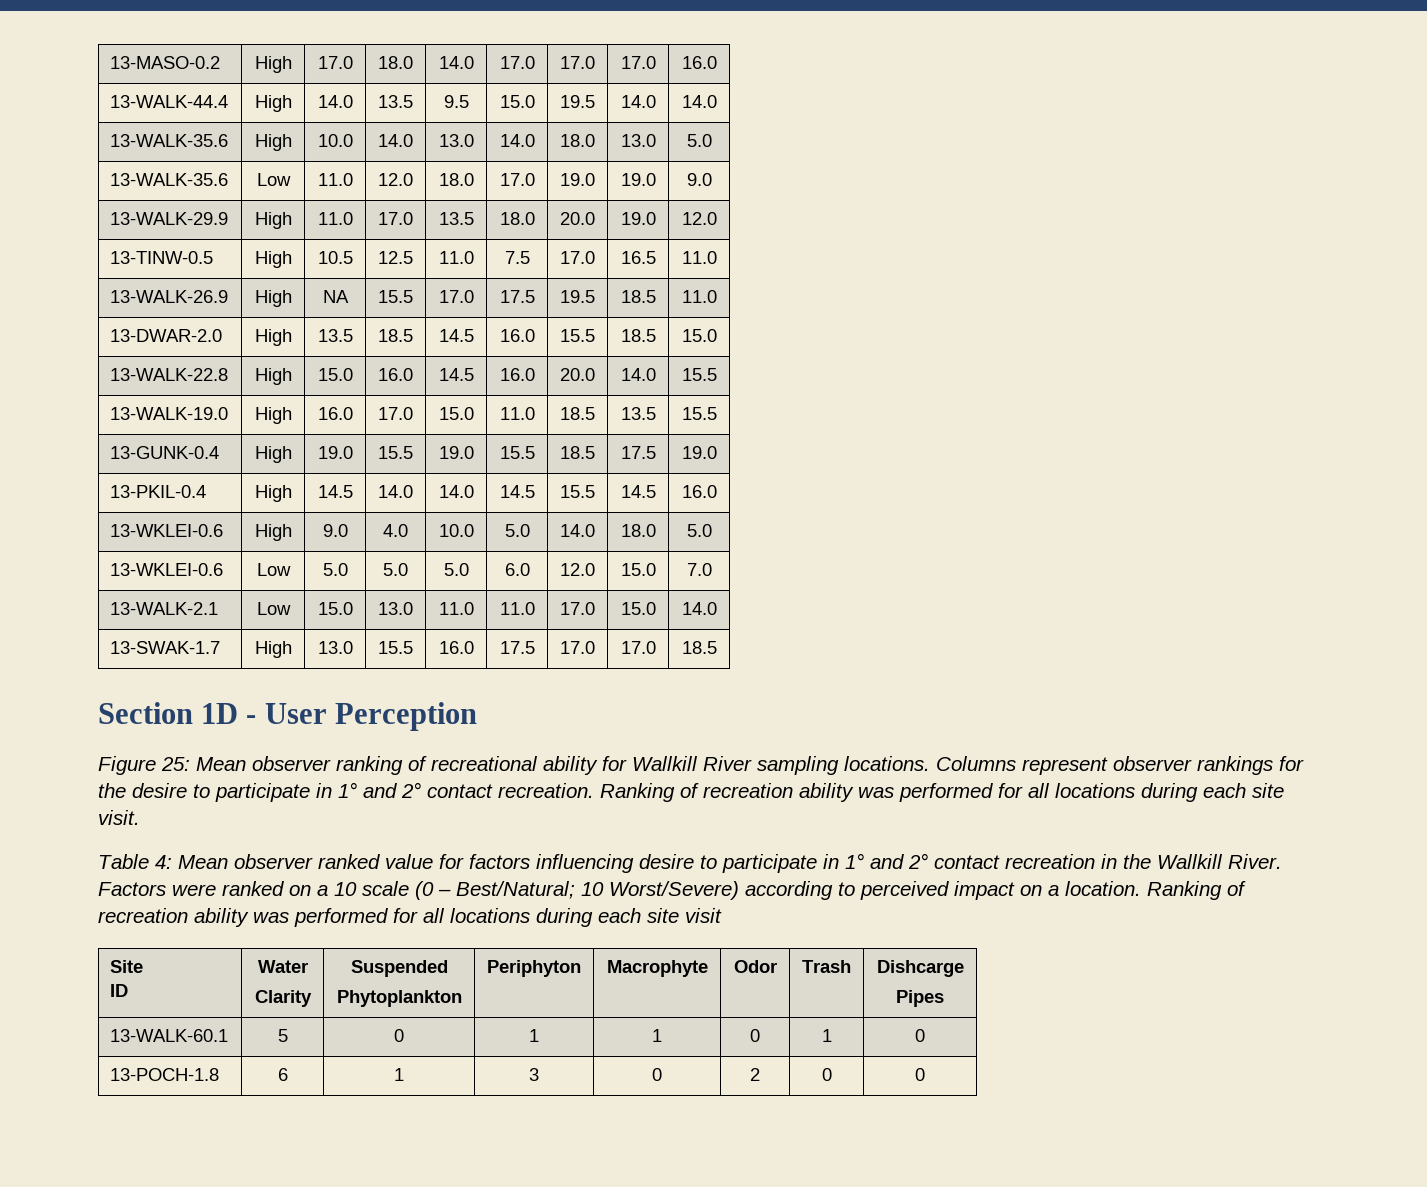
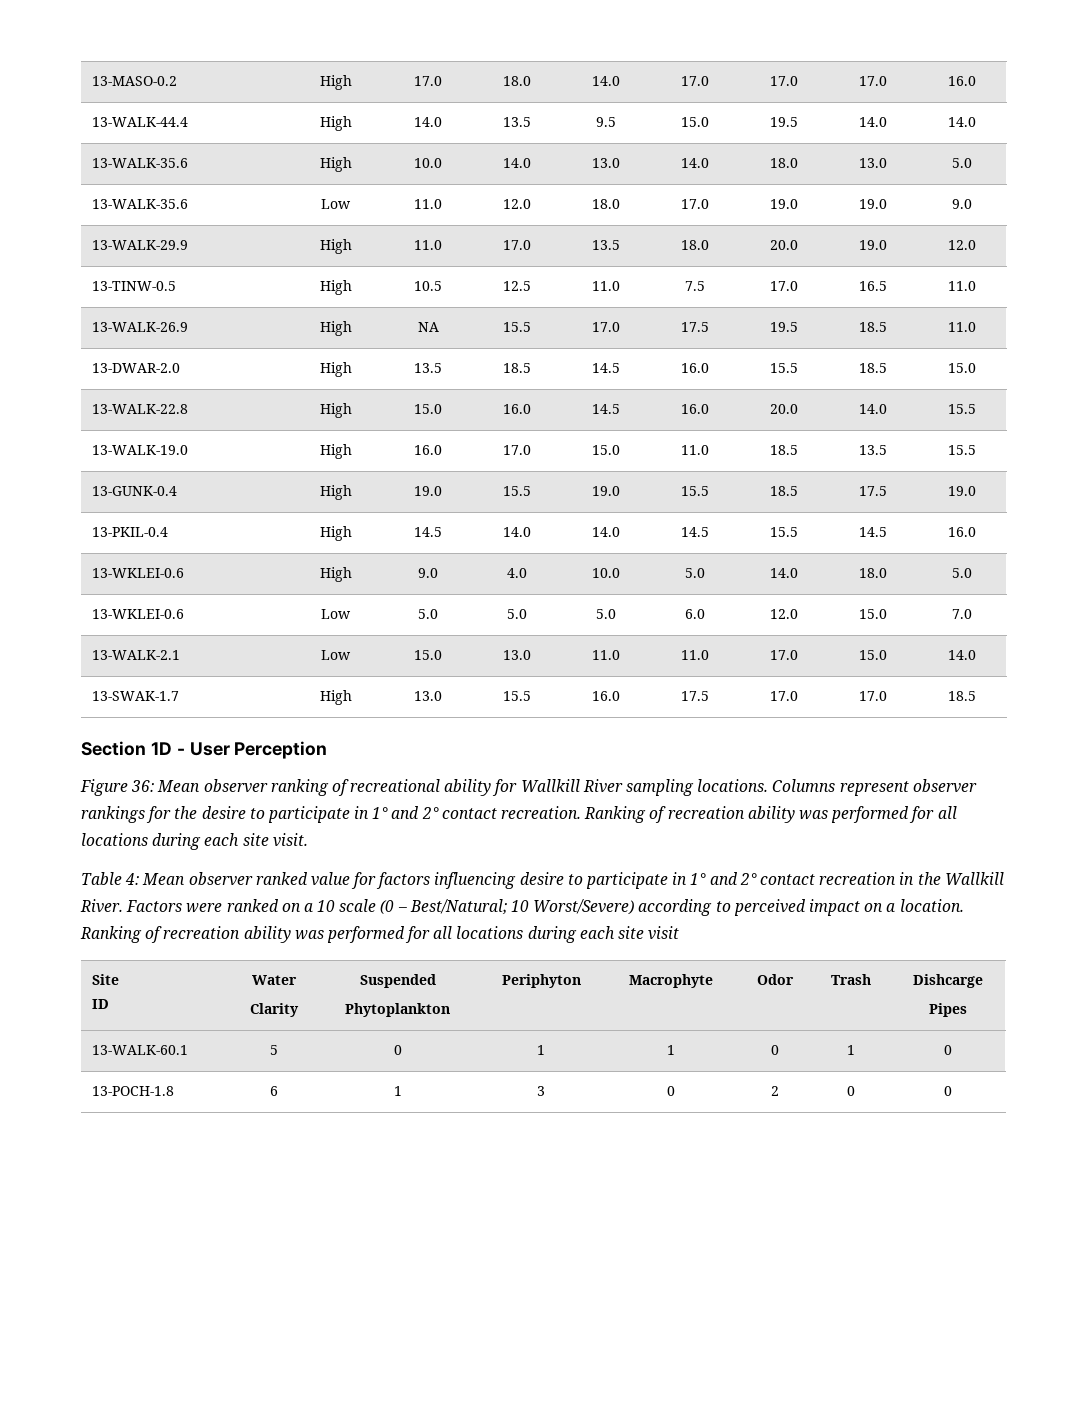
- Figure 25: Mean observer ranking of recreational ability for Wallkill River sampling locations.
+ Figure 36: Mean observer ranking of recreational ability for Wallkill River sampling locations.

